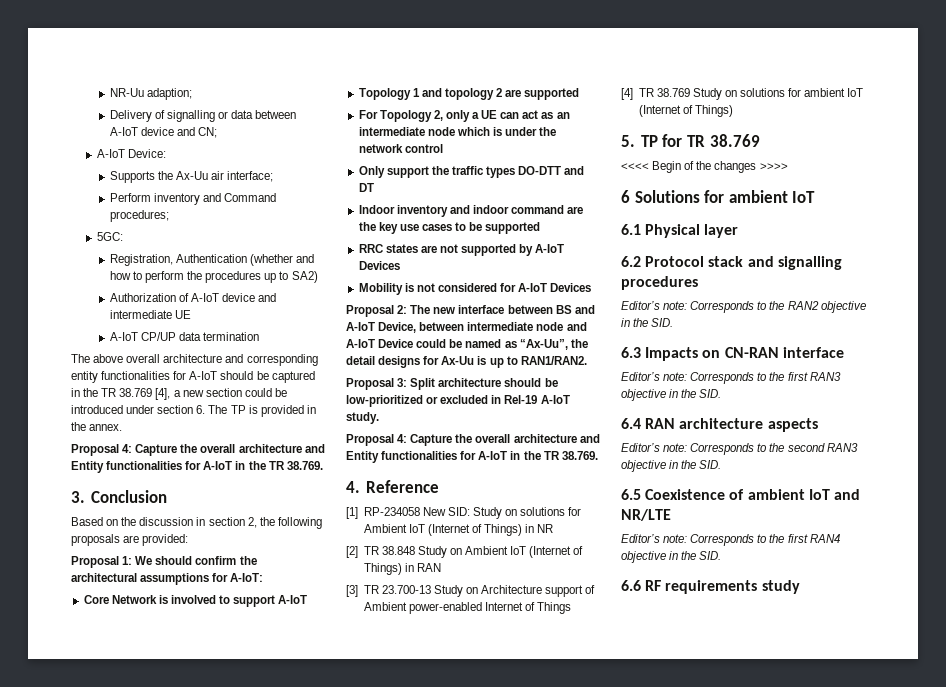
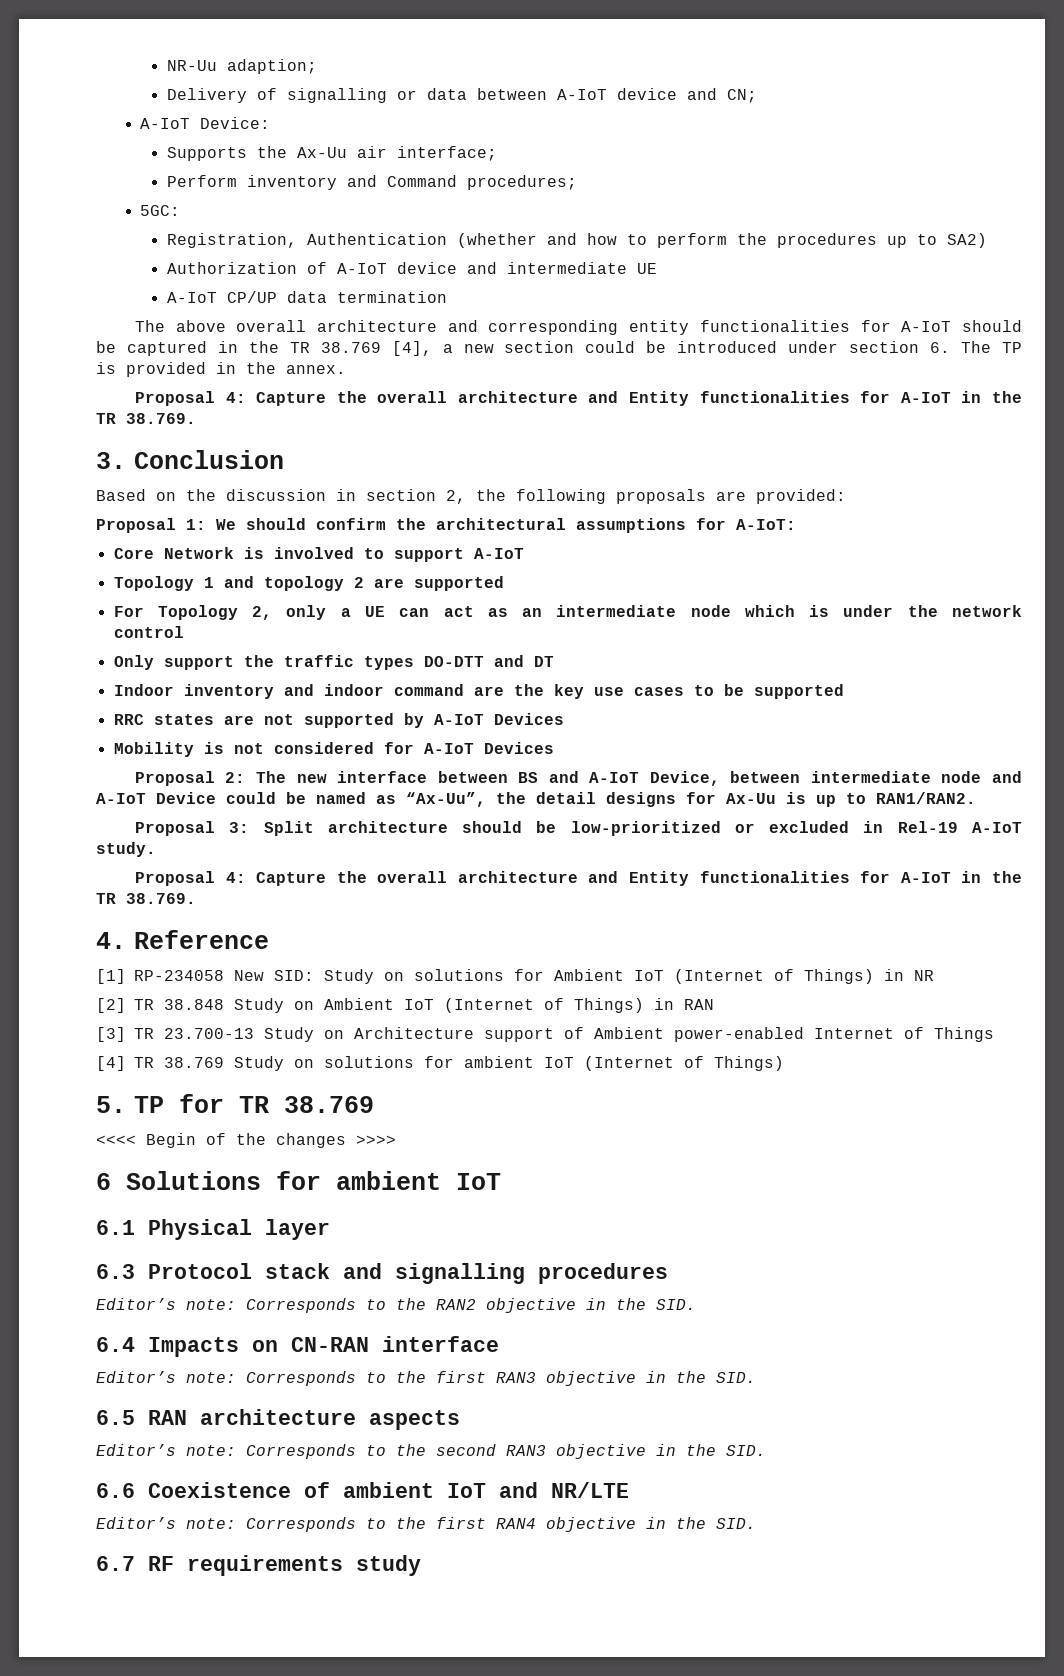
- 6.2 Protocol stack and signalling procedures
+ 6.3 Protocol stack and signalling procedures
- 6.3 Impacts on CN-RAN interface
+ 6.4 Impacts on CN-RAN interface
- 6.4 RAN architecture aspects
+ 6.5 RAN architecture aspects
- 6.5 Coexistence of ambient IoT and NR/LTE
+ 6.6 Coexistence of ambient IoT and NR/LTE
- 6.6 RF requirements study
+ 6.7 RF requirements study

